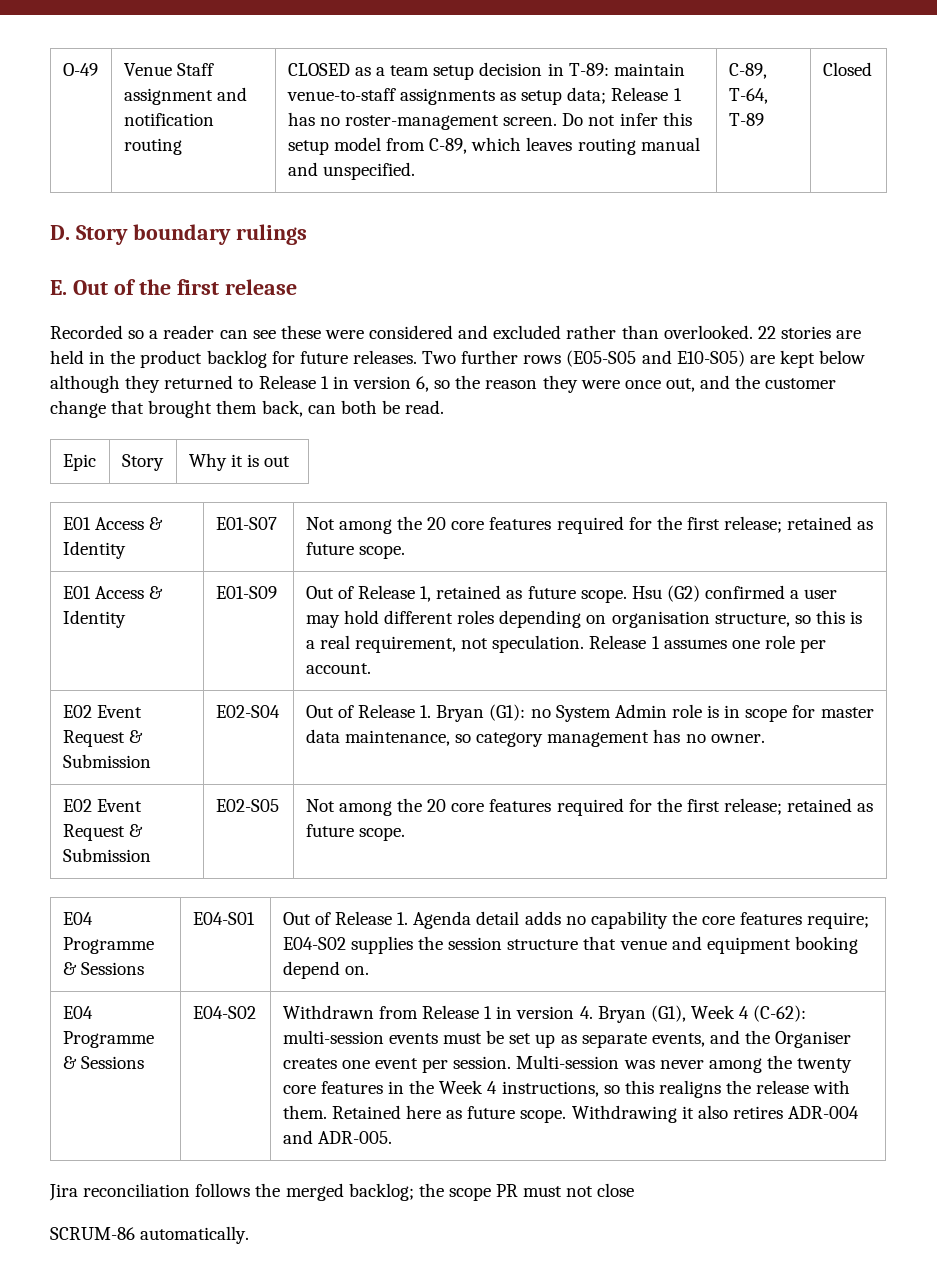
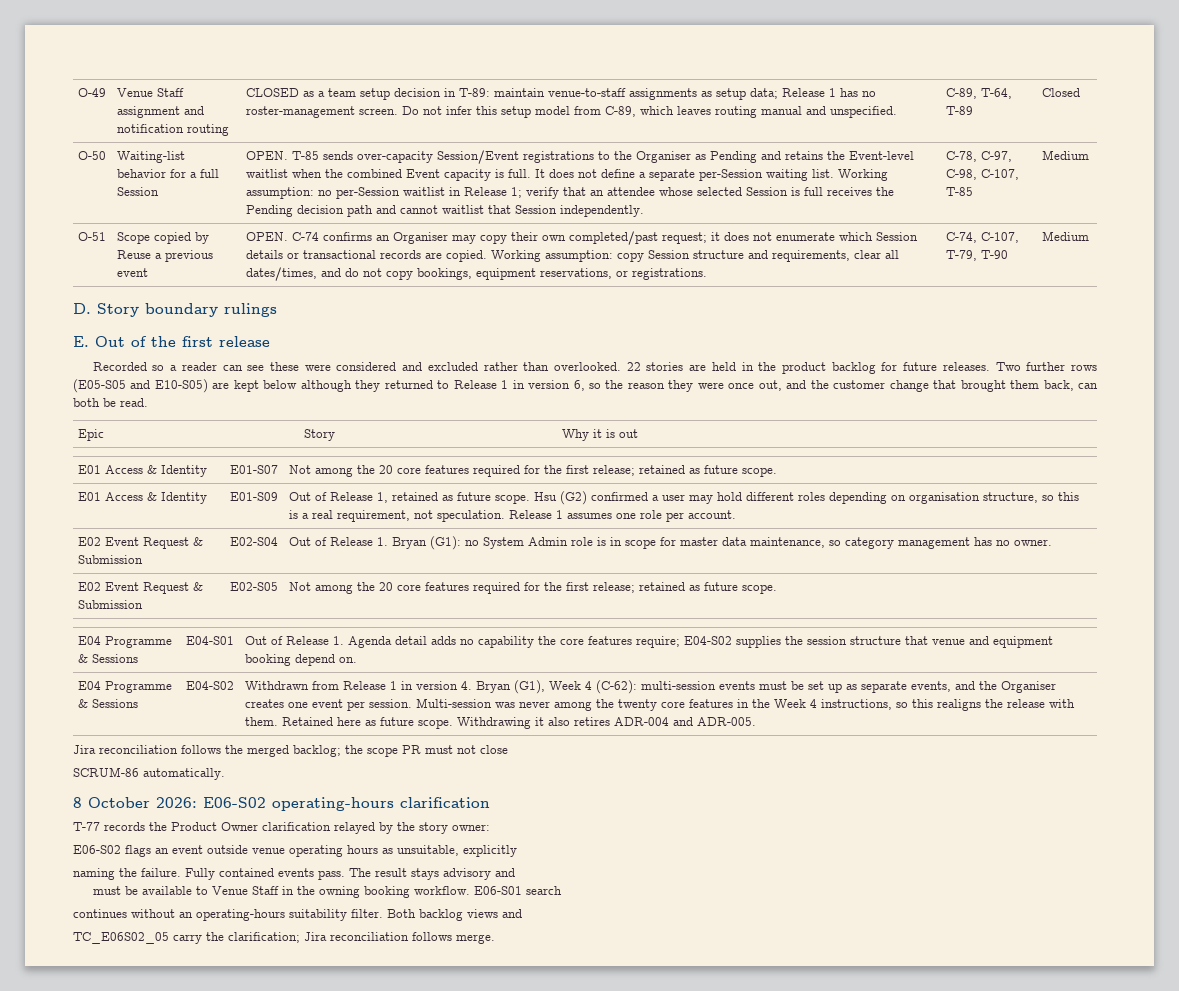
+ O-50 | Waiting-list behavior for a full Session | OPEN. T-85 sends over-capacity Session/Event registrations to the Organiser as Pending and retains the Event-level waitlist when the combined Event capacity is full. It does not define a separate per-Session waiting list. Working assumption: no per-Session waitlist in Release 1; verify that an attendee whose selected Session is full receives the Pending decision path and cannot waitlist that Session independently. | C-78, C-97, C-98, C-107, T-85 | Medium
+ O-51 | Scope copied by Reuse a previous event | OPEN. C-74 confirms an Organiser may copy their own completed/past request; it does not enumerate which Session details or transactional records are copied. Working assumption: copy Session structure and requirements, clear all dates/times, and do not copy bookings, equipment reservations, or registrations. | C-74, C-107, T-79, T-90 | Medium
+ 8 October 2026: E06-S02 operating-hours clarification
+ T-77 records the Product Owner clarification relayed by the story owner:
+ E06-S02 flags an event outside venue operating hours as unsuitable, explicitly
+ naming the failure. Fully contained events pass. The result stays advisory and
+ must be available to Venue Staff in the owning booking workflow. E06-S01 search
+ continues without an operating-hours suitability filter. Both backlog views and
+ TC_E06S02_05 carry the clarification; Jira reconciliation follows merge.

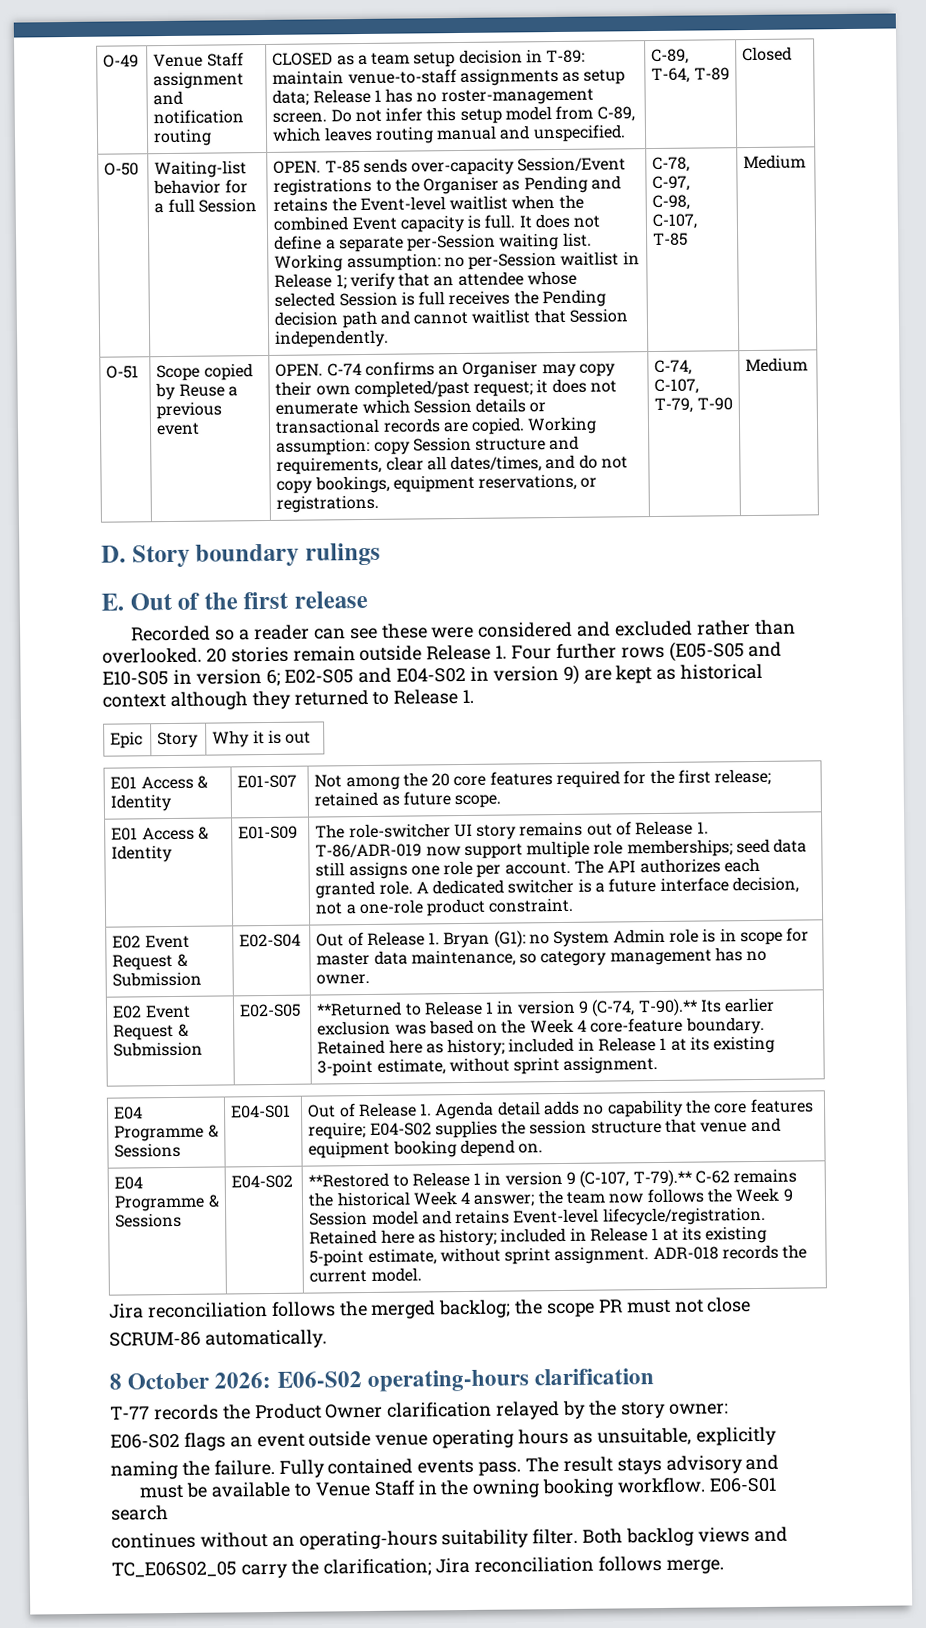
- 22 stories are held in the product backlog for future releases. Two further rows (E05-S05 and E10-S05) are kept below although they returned to Release 1 in version 6, so the reason they were once out, and the customer change that brought them back, can both be read.
+ 20 stories remain outside Release 1. Four further rows (E05-S05 and E10-S05 in version 6; E02-S05 and E04-S02 in version 9) are kept as historical context although they returned to Release 1.
- Out of Release 1, retained as future scope. Hsu (G2) confirmed a user may hold different roles depending on organisation structure, so this is a real requirement, not speculation. Release 1 assumes one role per account.
+ The role-switcher UI story remains out of Release 1. T-86/ADR-019 now support multiple role memberships; seed data still assigns one role per account. The API authorizes each granted role. A dedicated switcher is a future interface decision, not a one-role product constraint.
- E02-S05 | Not among the 20 core features required for the first release; retained as future scope.
+ E02-S05 | **Returned to Release 1 in version 9 (C-74, T-90).** Its earlier exclusion was based on the Week 4 core-feature boundary. Retained here as history; included in Release 1 at its existing 3-point estimate, without sprint assignment.
- Withdrawn from Release 1 in version 4. Bryan (G1), Week 4 (C-62): multi-session events must be set up as separate events, and the Organiser creates one event per session. Multi-session was never among the twenty core features in the Week 4 instructions, so this realigns the release with them. Retained here as future scope. Withdrawing it also retires ADR-004 and ADR-005.
+ **Restored to Release 1 in version 9 (C-107, T-79).** C-62 remains the historical Week 4 answer; the team now follows the Week 9 Session model and retains Event-level lifecycle/registration. Retained here as history; included in Release 1 at its existing 5-point estimate, without sprint assignment. ADR-018 records the current model.

